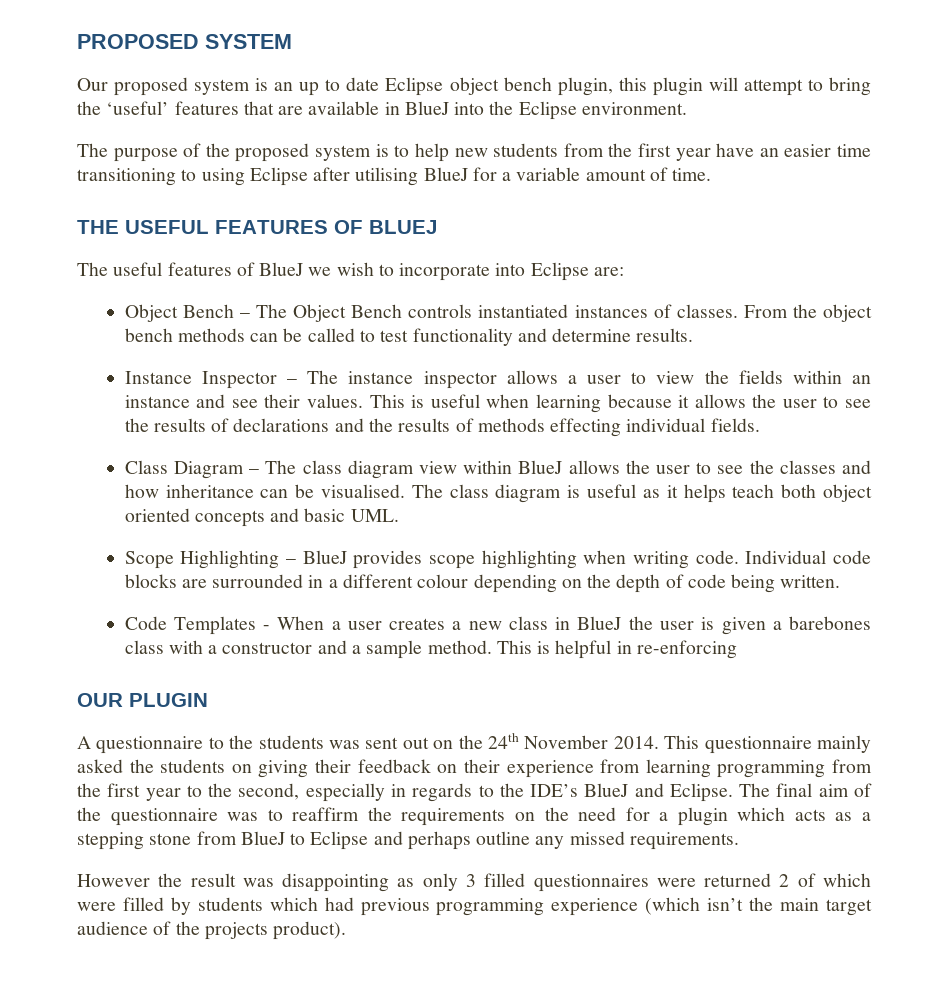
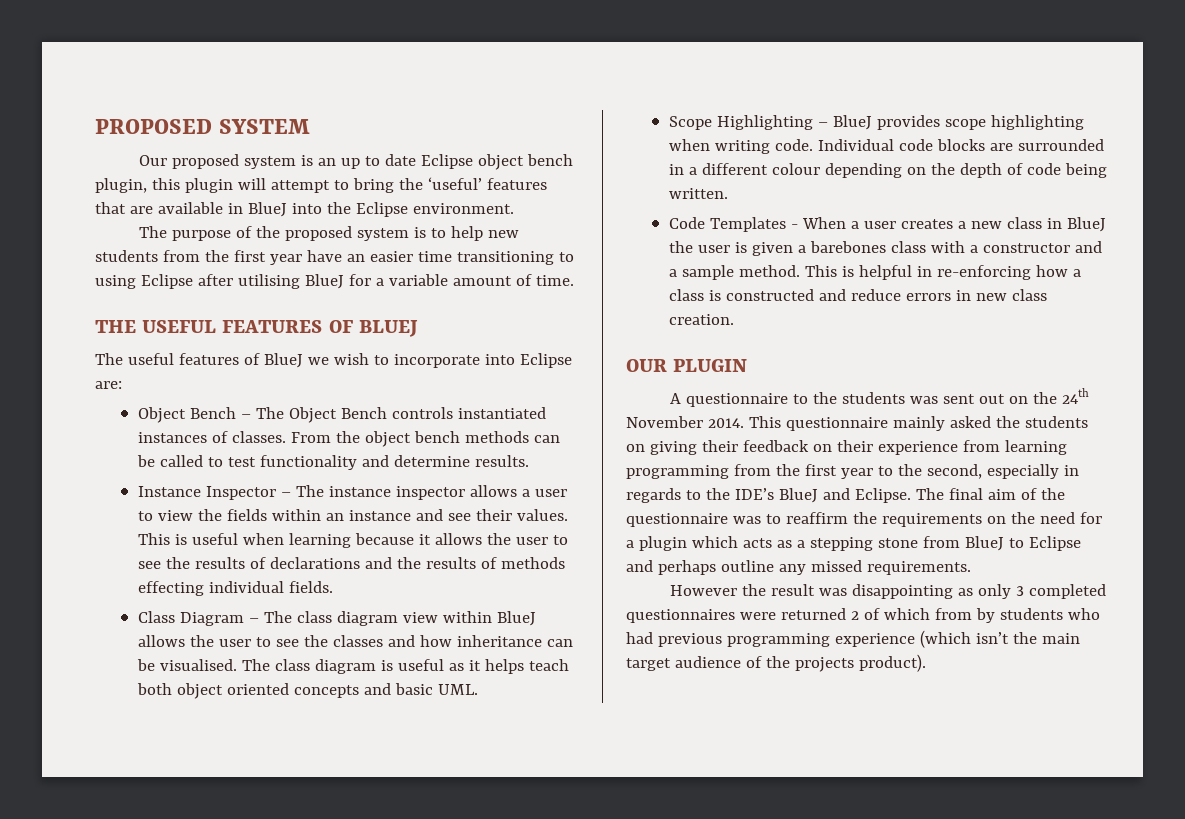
- This is helpful in re-enforcing
+ This is helpful in re-enforcing how a class is constructed and reduce errors in new class creation.
- However the result was disappointing as only 3 filled questionnaires were returned 2 of which were filled by students which had previous programming experience (which isn’t the main target audience of the projects product).
+ However the result was disappointing as only 3 completed questionnaires were returned 2 of which from by students who had previous programming experience (which isn’t the main target audience of the projects product).

